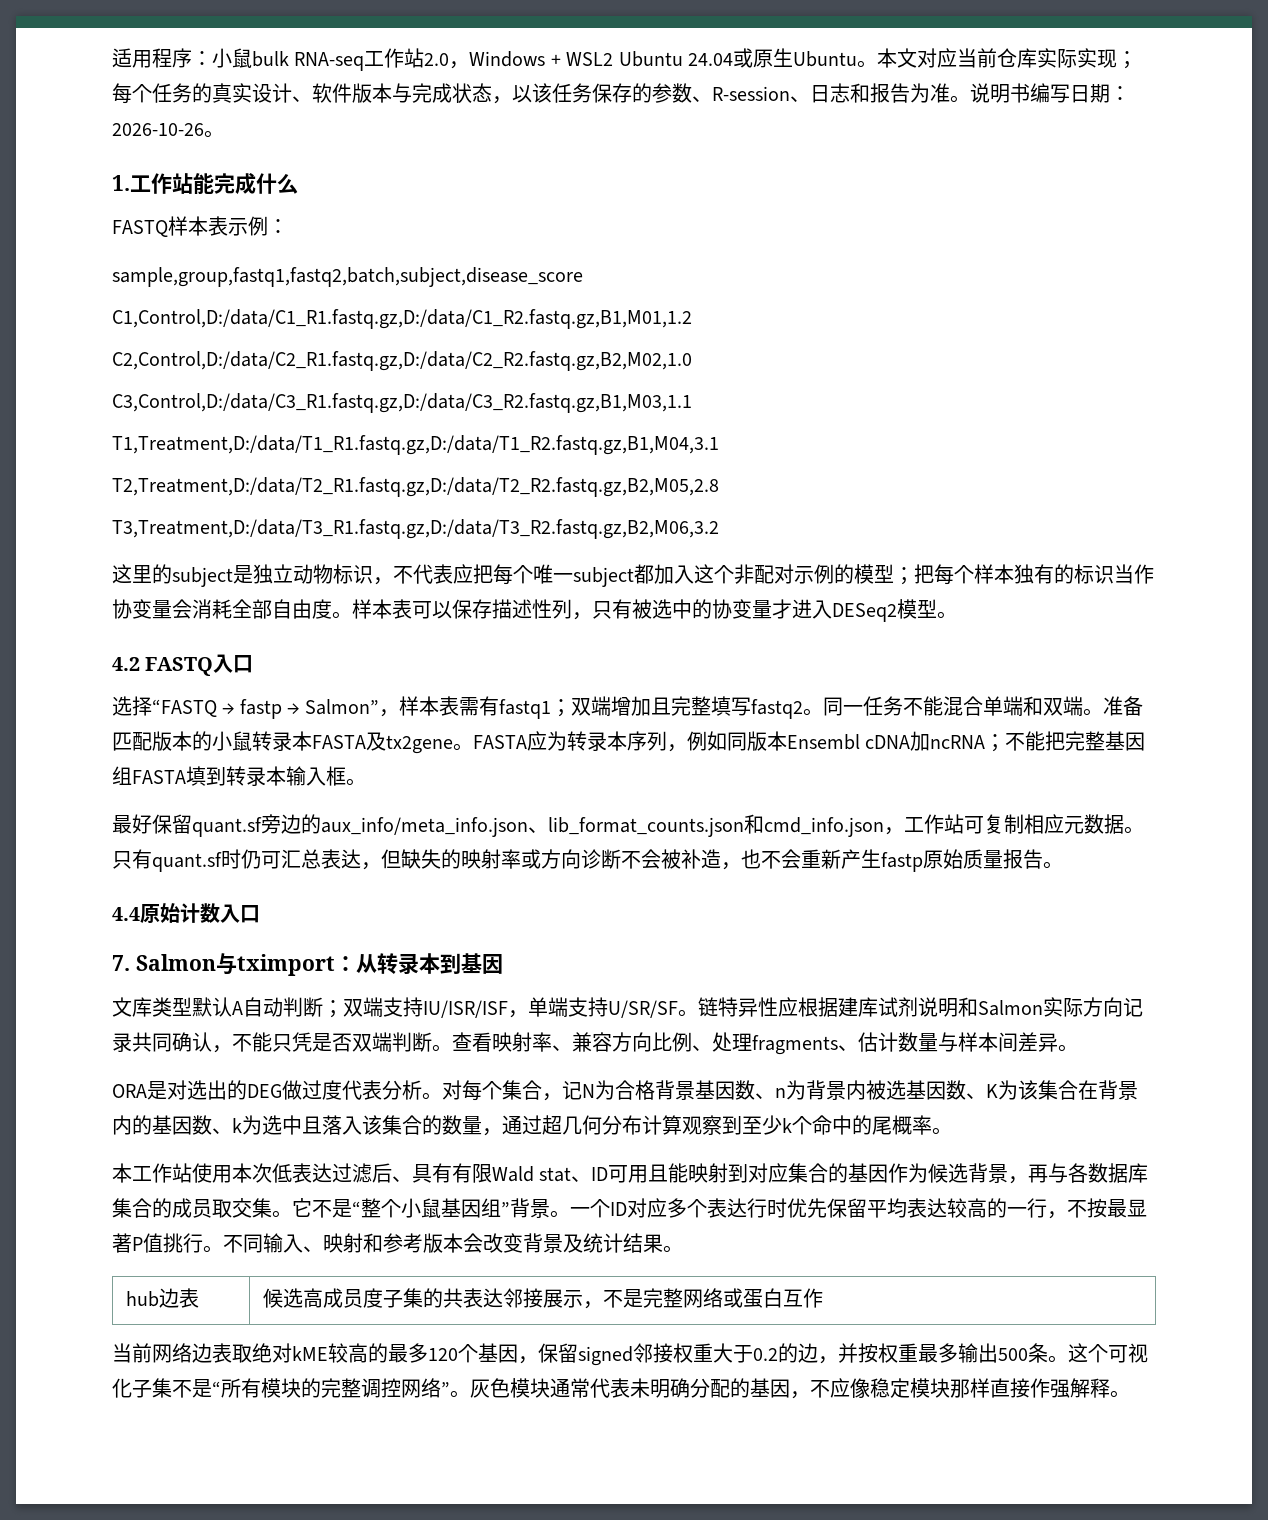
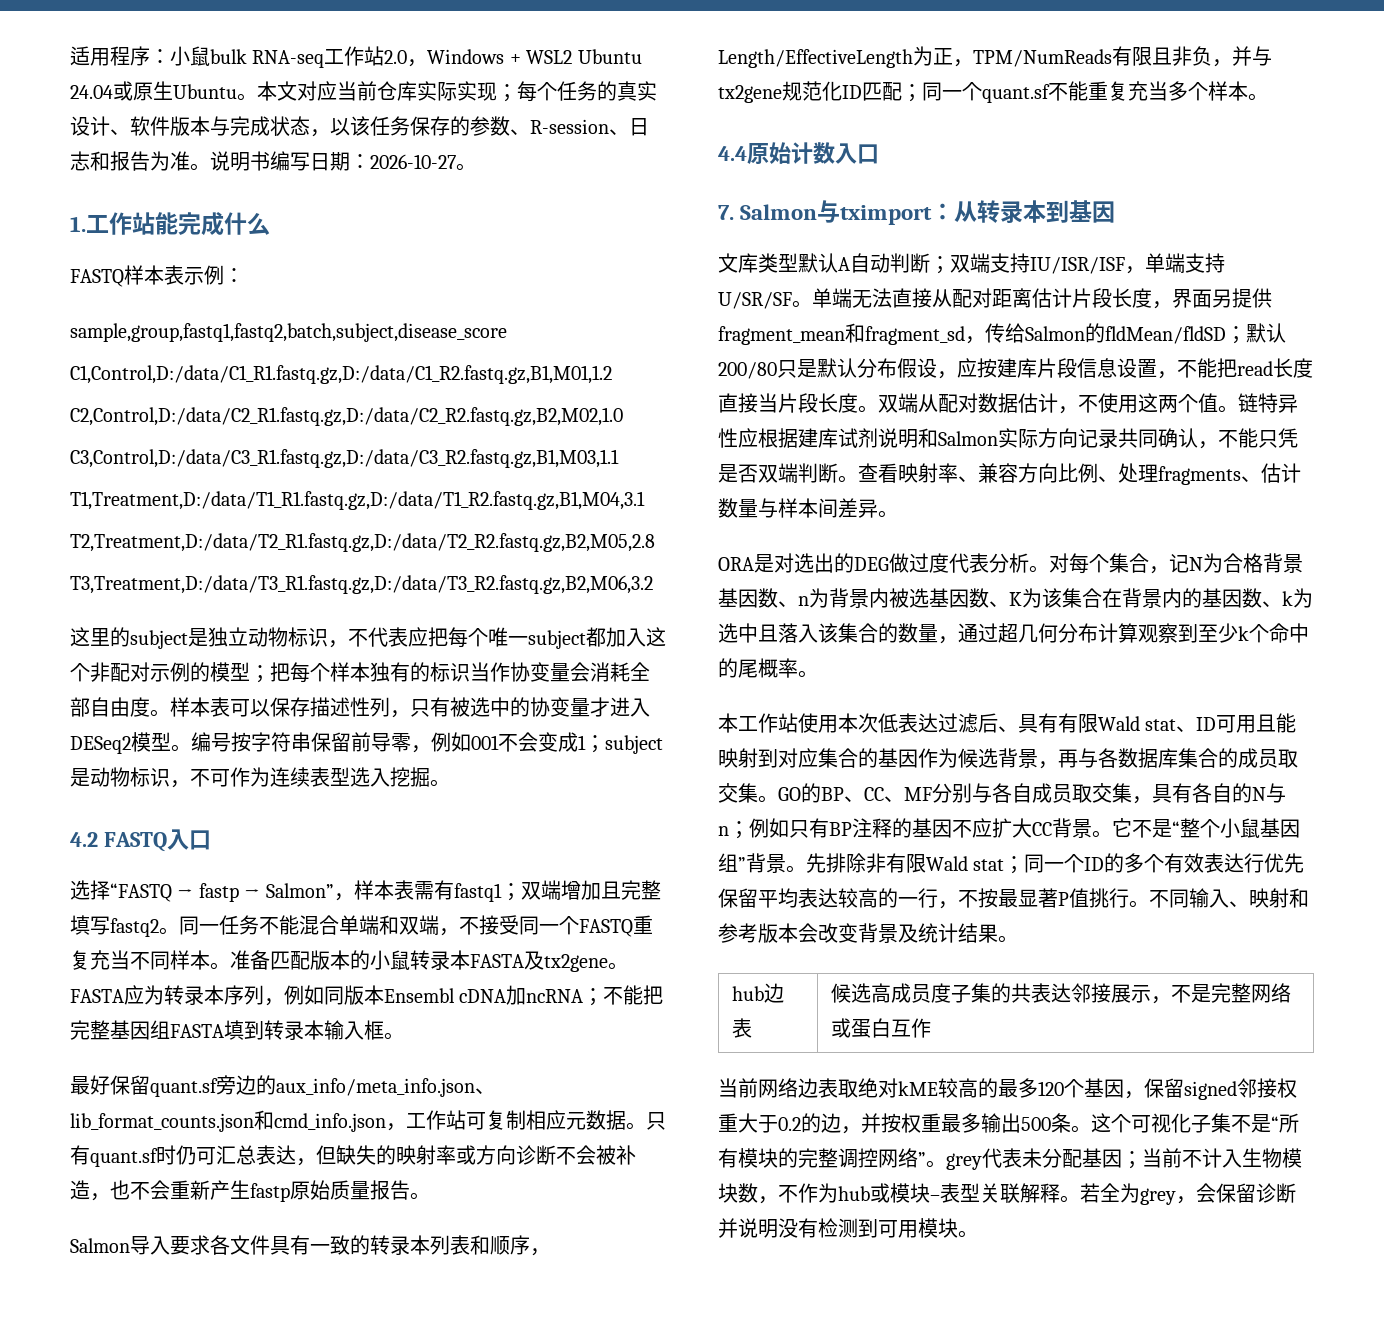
- 说明书编写日期：2026-10-26。
+ 说明书编写日期：2026-10-27。
+ 编号按字符串保留前导零，例如001不会变成1；subject是动物标识，不可作为连续表型选入挖掘。
- 同一任务不能混合单端和双端。
+ 同一任务不能混合单端和双端，不接受同一个FASTQ重复充当不同样本。
+ Salmon导入要求各文件具有一致的转录本列表和顺序，Length/EffectiveLength为正，TPM/NumReads有限且非负，并与tx2gene规范化ID匹配；同一个quant.sf不能重复充当多个样本。
+ 单端无法直接从配对距离估计片段长度，界面另提供fragment_mean和fragment_sd，传给Salmon的fldMean/fldSD；默认200/80只是默认分布假设，应按建库片段信息设置，不能把read长度直接当片段长度。双端从配对数据估计，不使用这两个值。
+ GO的BP、CC、MF分别与各自成员取交集，具有各自的N与n；例如只有BP注释的基因不应扩大CC背景。
- 一个ID对应多个表达行时优先保留平均表达较高的一行，不按最显著P值挑行。
+ 先排除非有限Wald stat；同一个ID的多个有效表达行优先保留平均表达较高的一行，不按最显著P值挑行。
- 这个可视化子集不是“所有模块的完整调控网络”。灰色模块通常代表未明确分配的基因，不应像稳定模块那样直接作强解释。
+ 这个可视化子集不是“所有模块的完整调控网络”。grey代表未分配基因；当前不计入生物模块数，不作为hub或模块–表型关联解释。若全为grey，会保留诊断并说明没有检测到可用模块。

